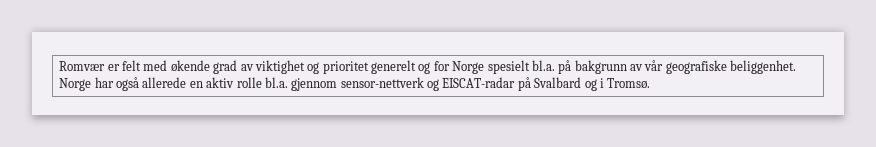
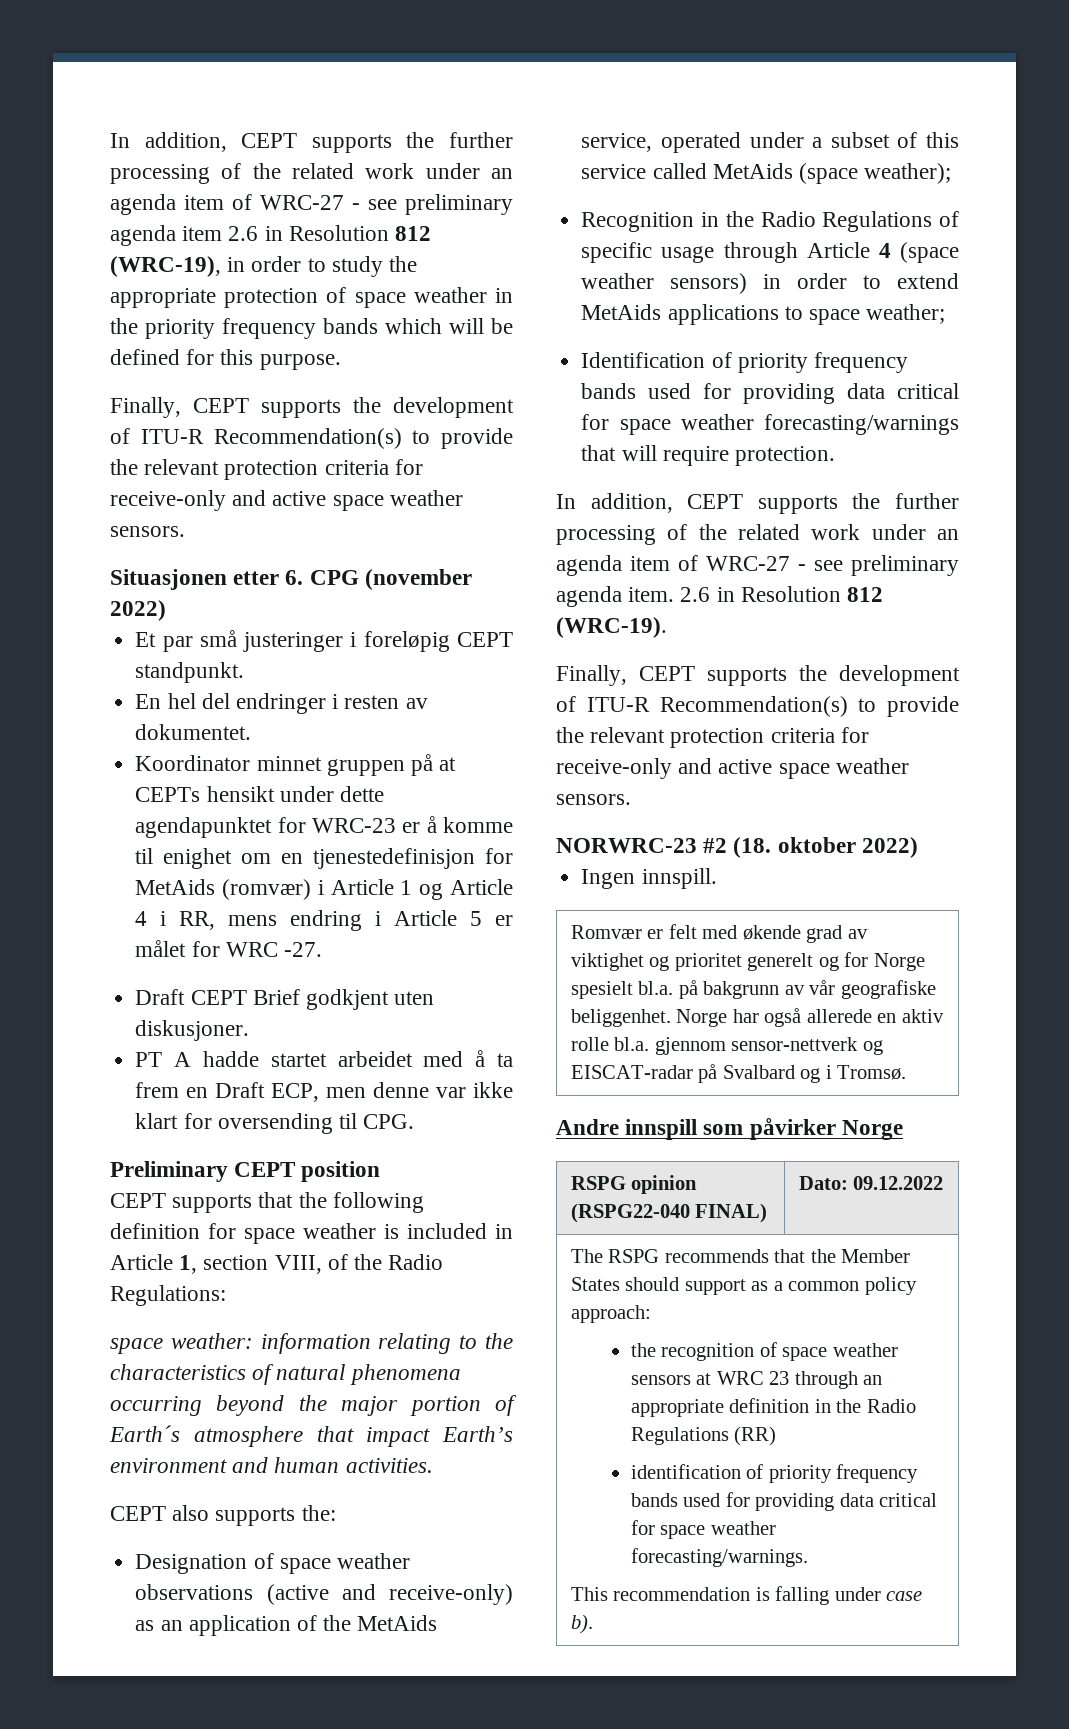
+ In addition, CEPT supports the further processing of the related work under an agenda item of WRC-27 - see preliminary agenda item 2.6 in Resolution 812 (WRC-19), in order to study the appropriate protection of space weather in the priority frequency bands which will be defined for this purpose.
+ Finally, CEPT supports the development of ITU-R Recommendation(s) to provide the relevant protection criteria for receive-only and active space weather sensors.
+ Situasjonen etter 6. CPG (november 2022)
+ Et par små justeringer i foreløpig CEPT standpunkt.
+ En hel del endringer i resten av dokumentet.
+ Koordinator minnet gruppen på at CEPTs hensikt under dette agendapunktet for WRC-23 er å komme til enighet om en tjenestedefinisjon for MetAids (romvær) i Article 1 og Article 4 i RR, mens endring i Article 5 er målet for WRC -27.
+ Draft CEPT Brief godkjent uten diskusjoner.
+ PT A hadde startet arbeidet med å ta frem en Draft ECP, men denne var ikke klart for oversending til CPG.
+ Preliminary CEPT position
+ CEPT supports that the following definition for space weather is included in Article 1, section VIII, of the Radio Regulations:
+ space weather: information relating to the characteristics of natural phenomena occurring beyond the major portion of Earth´s atmosphere that impact Earth’s environment and human activities.
+ CEPT also supports the:
+ Designation of space weather observations (active and receive-only) as an application of the MetAids service, operated under a subset of this service called MetAids (space weather);
+ Recognition in the Radio Regulations of specific usage through Article 4 (space weather sensors) in order to extend MetAids applications to space weather;
+ Identification of priority frequency bands used for providing data critical for space weather forecasting/warnings that will require protection.
+ In addition, CEPT supports the further processing of the related work under an agenda item of WRC-27 - see preliminary agenda item. 2.6 in Resolution 812 (WRC-19).
+ Finally, CEPT supports the development of ITU-R Recommendation(s) to provide the relevant protection criteria for receive-only and active space weather sensors.
+ NORWRC-23 #2 (18. oktober 2022)
+ Ingen innspill.
+ Andre innspill som påvirker Norge
+ RSPG opinion (RSPG22-040 FINAL) | Dato: 09.12.2022
+ The RSPG recommends that the Member States should support as a common policy approach:
+ the recognition of space weather sensors at WRC 23 through an appropriate definition in the Radio Regulations (RR)
+ identification of priority frequency bands used for providing data critical for space weather forecasting/warnings.
+ This recommendation is falling under case b).

